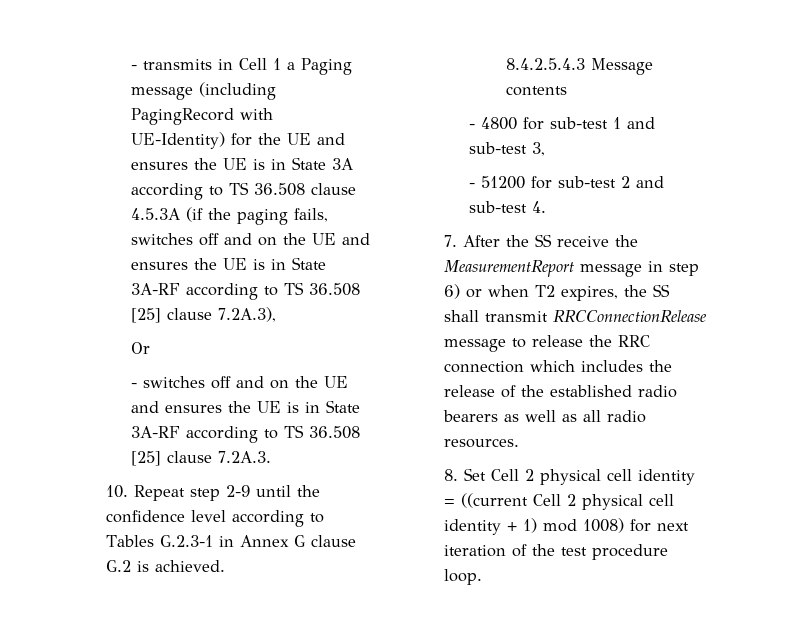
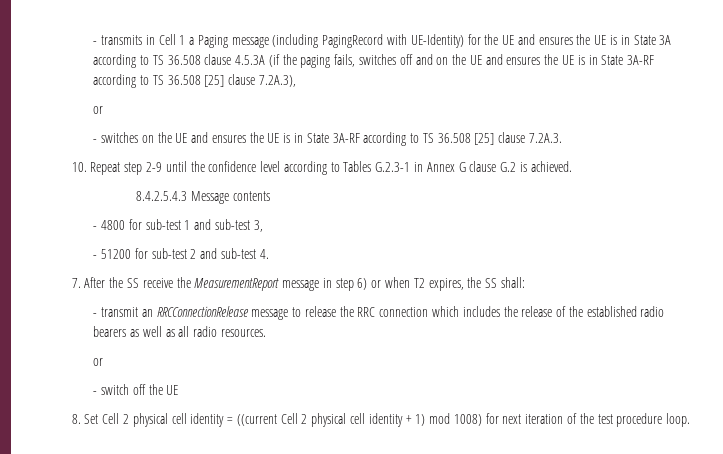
  - transmits in Cell 1 a Paging message (including PagingRecord with UE-Identity) for the UE and ensures the UE is in State 3A according to TS 36.508 clause 4.5.3A (if the paging fails, switches off and on the UE and ensures the UE is in State 3A-RF according to TS 36.508 [25] clause 7.2A.3),
- Or
+ or
- - switches off and on the UE and ensures the UE is in State 3A-RF according to TS 36.508 [25] clause 7.2A.3.
+ - switches on the UE and ensures the UE is in State 3A-RF according to TS 36.508 [25] clause 7.2A.3.
- 7. After the SS receive the MeasurementReport message in step 6) or when T2 expires, the SS shall transmit RRCConnectionRelease message to release the RRC connection which includes the release of the established radio bearers as well as all radio resources.
+ 7. After the SS receive the MeasurementReport message in step 6) or when T2 expires, the SS shall:
+ - transmit an RRCConnectionRelease message to release the RRC connection which includes the release of the established radio bearers as well as all radio resources.
+ or
+ - switch off the UE

